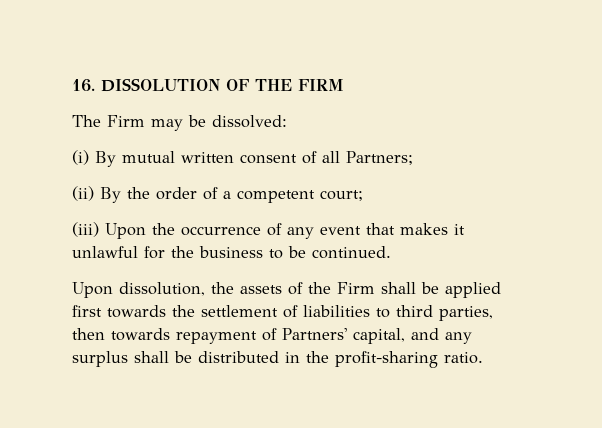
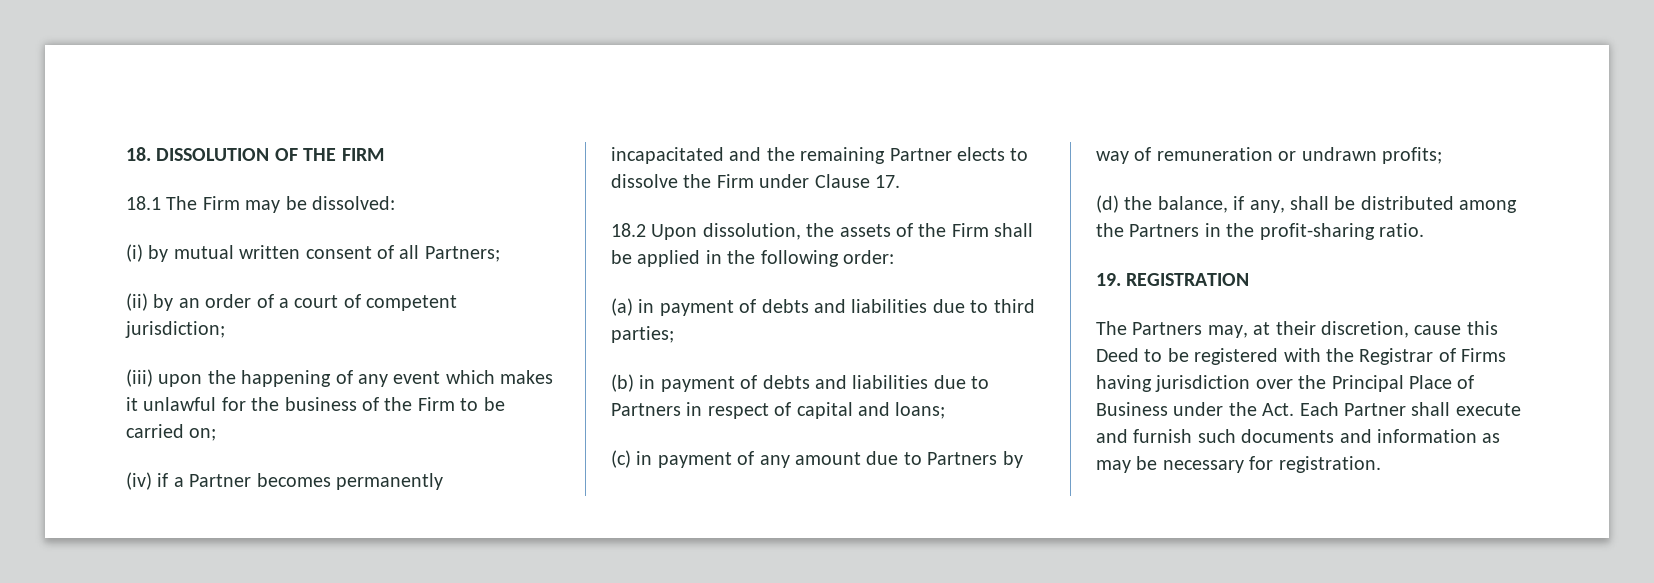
- 16. DISSOLUTION OF THE FIRM
+ 18. DISSOLUTION OF THE FIRM
- The Firm may be dissolved:
+ 18.1 The Firm may be dissolved:
- (i) By mutual written consent of all Partners;
+ (i) by mutual written consent of all Partners;
- (ii) By the order of a competent court;
- (iii) Upon the occurrence of any event that makes it unlawful for the business to be continued.
- Upon dissolution, the assets of the Firm shall be applied first towards the settlement of liabilities to third parties, then towards repayment of Partners' capital, and any surplus shall be distributed in the profit-sharing ratio.
+ (ii) by an order of a court of competent jurisdiction;
+ (iii) upon the happening of any event which makes it unlawful for the business of the Firm to be carried on;
+ (iv) if a Partner becomes permanently incapacitated and the remaining Partner elects to dissolve the Firm under Clause 17.
+ 18.2 Upon dissolution, the assets of the Firm shall be applied in the following order:
+ (a) in payment of debts and liabilities due to third parties;
+ (b) in payment of debts and liabilities due to Partners in respect of capital and loans;
+ (c) in payment of any amount due to Partners by way of remuneration or undrawn profits;
+ (d) the balance, if any, shall be distributed among the Partners in the profit-sharing ratio.
+ 19. REGISTRATION
+ The Partners may, at their discretion, cause this Deed to be registered with the Registrar of Firms having jurisdiction over the Principal Place of Business under the Act. Each Partner shall execute and furnish such documents and information as may be necessary for registration.

